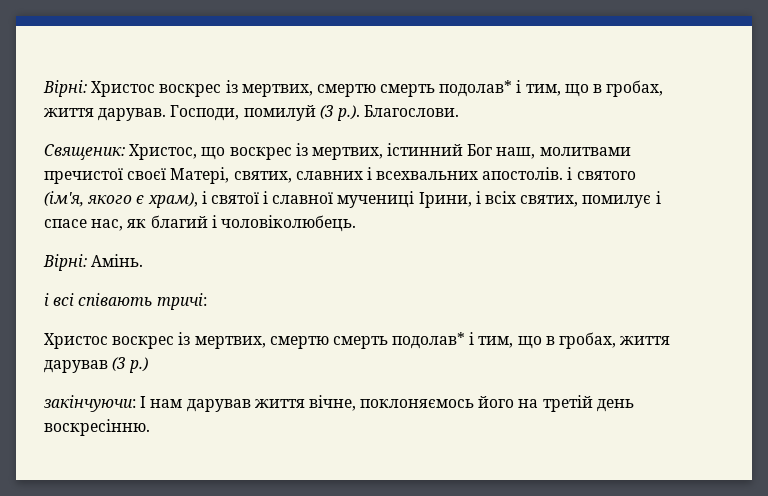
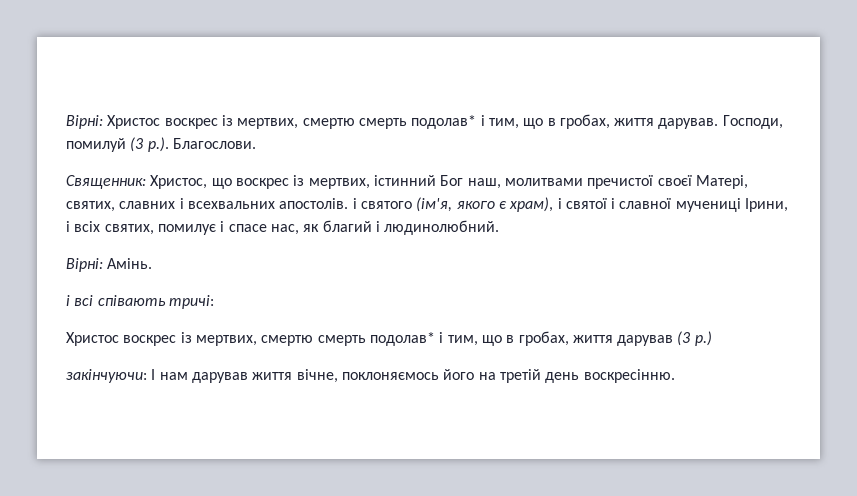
- Священик: Христос, що воскрес із мертвих, істинний Бог наш, молитвами пречистої своєї Матері, святих, славних і всехвальних апостолів. і святого (ім'я, якого є храм), і святої і славної мучениці Ірини, і всіх святих, помилує і спасе нас, як благий і чоловіколюбець.
+ Священник: Христос, що воскрес із мертвих, істинний Бог наш, молитвами пречистої своєї Матері, святих, славних і всехвальних апостолів. і святого (ім'я, якого є храм), і святої і славної мучениці Ірини, і всіх святих, помилує і спасе нас, як благий і людинолюбний.

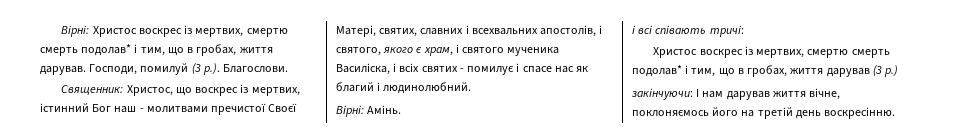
- Священник: Христос, що воскрес із мертвих, істинний Бог наш, молитвами пречистої своєї Матері, святих, славних і всехвальних апостолів. і святого (ім'я, якого є храм), і святої і славної мучениці Ірини, і всіх святих, помилує і спасе нас, як благий і людинолюбний.
+ Священник: Христос, що воскрес із мертвих, істинний Бог наш - молитвами пречистої Своєї Матері, святих, славних і всехвальних апостолів, і святого, якого є храм, і святого мученика Василіска, і всіх святих - помилує і спасе нас як благий і людинолюбний.

